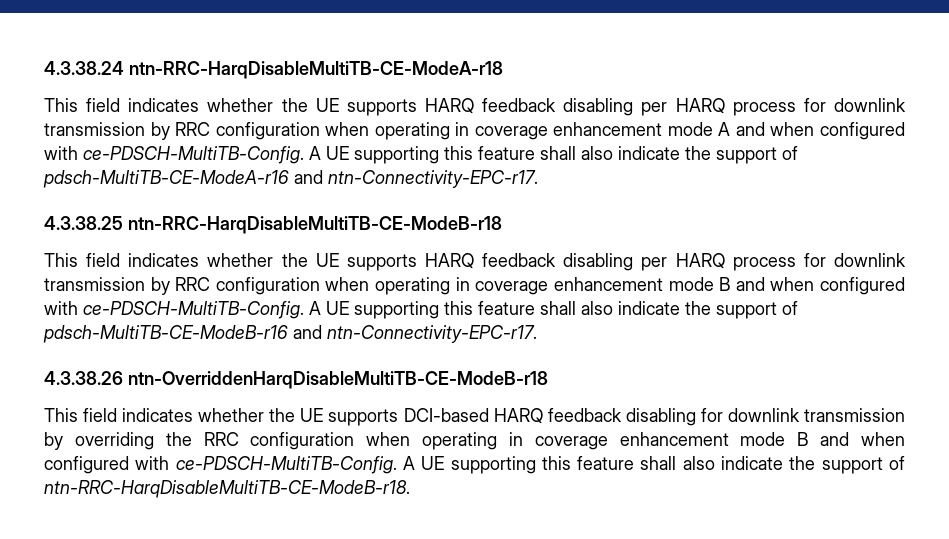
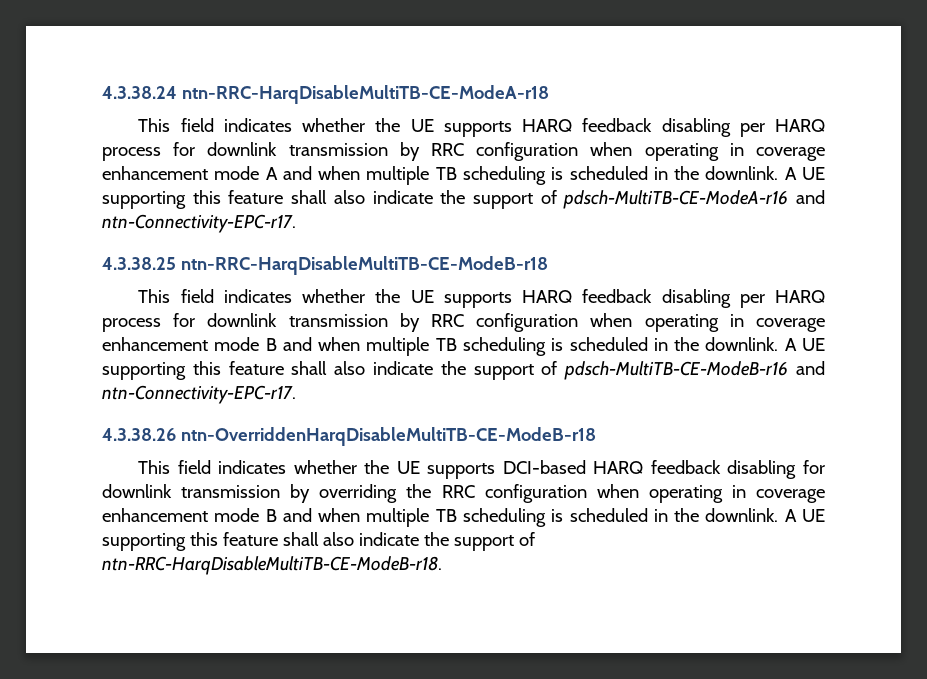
- This field indicates whether the UE supports HARQ feedback disabling per HARQ process for downlink transmission by RRC configuration when operating in coverage enhancement mode A and when configured with ce-PDSCH-MultiTB-Config.
+ This field indicates whether the UE supports HARQ feedback disabling per HARQ process for downlink transmission by RRC configuration when operating in coverage enhancement mode A and when multiple TB scheduling is scheduled in the downlink.
- This field indicates whether the UE supports HARQ feedback disabling per HARQ process for downlink transmission by RRC configuration when operating in coverage enhancement mode B and when configured with ce-PDSCH-MultiTB-Config.
+ This field indicates whether the UE supports HARQ feedback disabling per HARQ process for downlink transmission by RRC configuration when operating in coverage enhancement mode B and when multiple TB scheduling is scheduled in the downlink.
- This field indicates whether the UE supports DCI-based HARQ feedback disabling for downlink transmission by overriding the RRC configuration when operating in coverage enhancement mode B and when configured with ce-PDSCH-MultiTB-Config.
+ This field indicates whether the UE supports DCI-based HARQ feedback disabling for downlink transmission by overriding the RRC configuration when operating in coverage enhancement mode B and when multiple TB scheduling is scheduled in the downlink.

